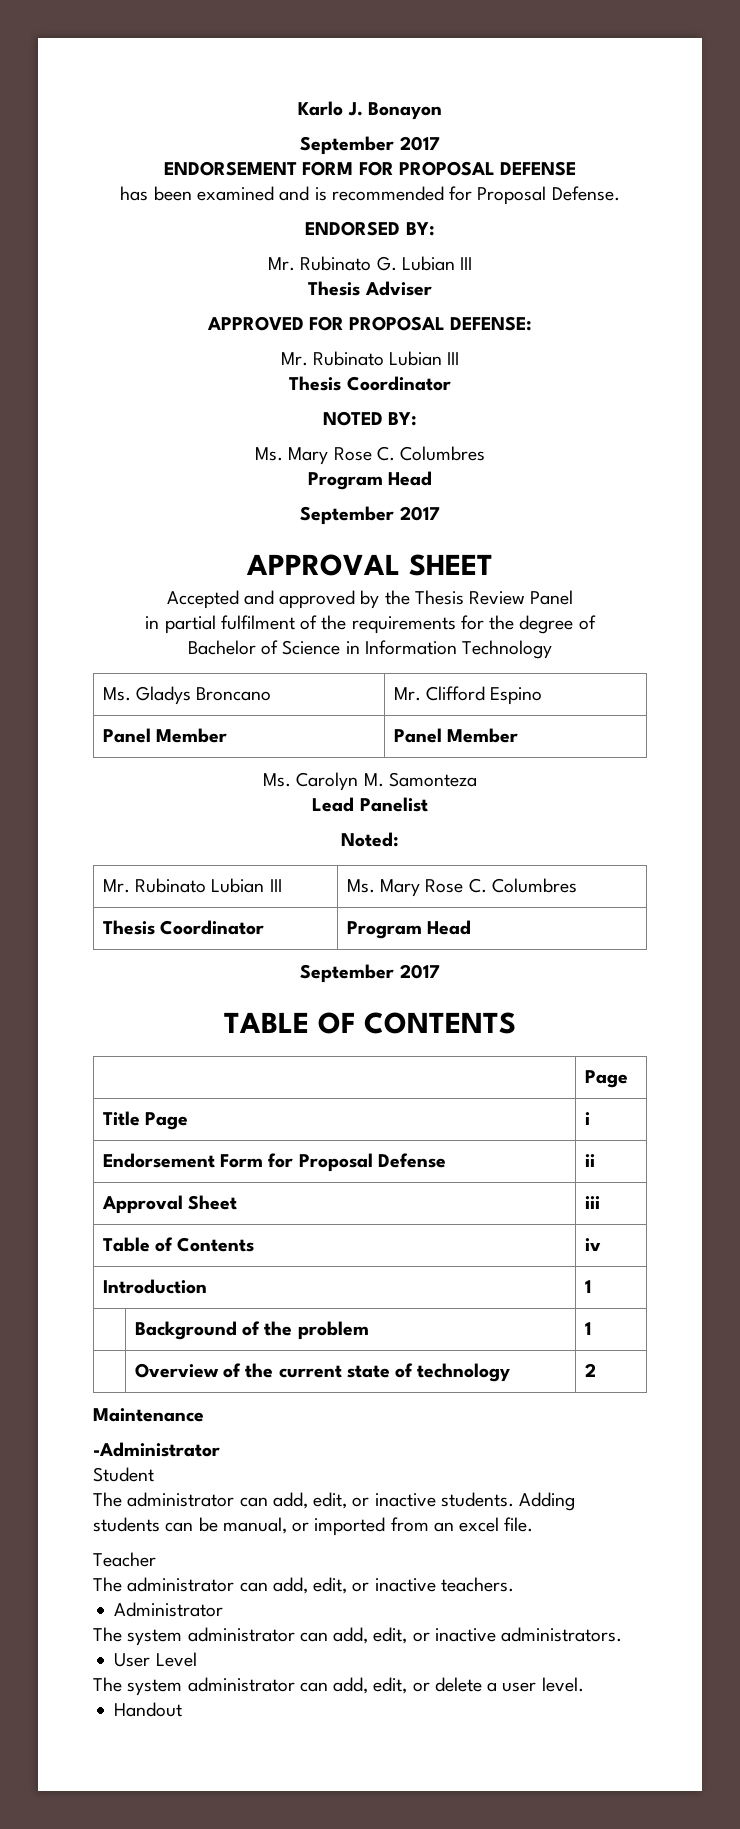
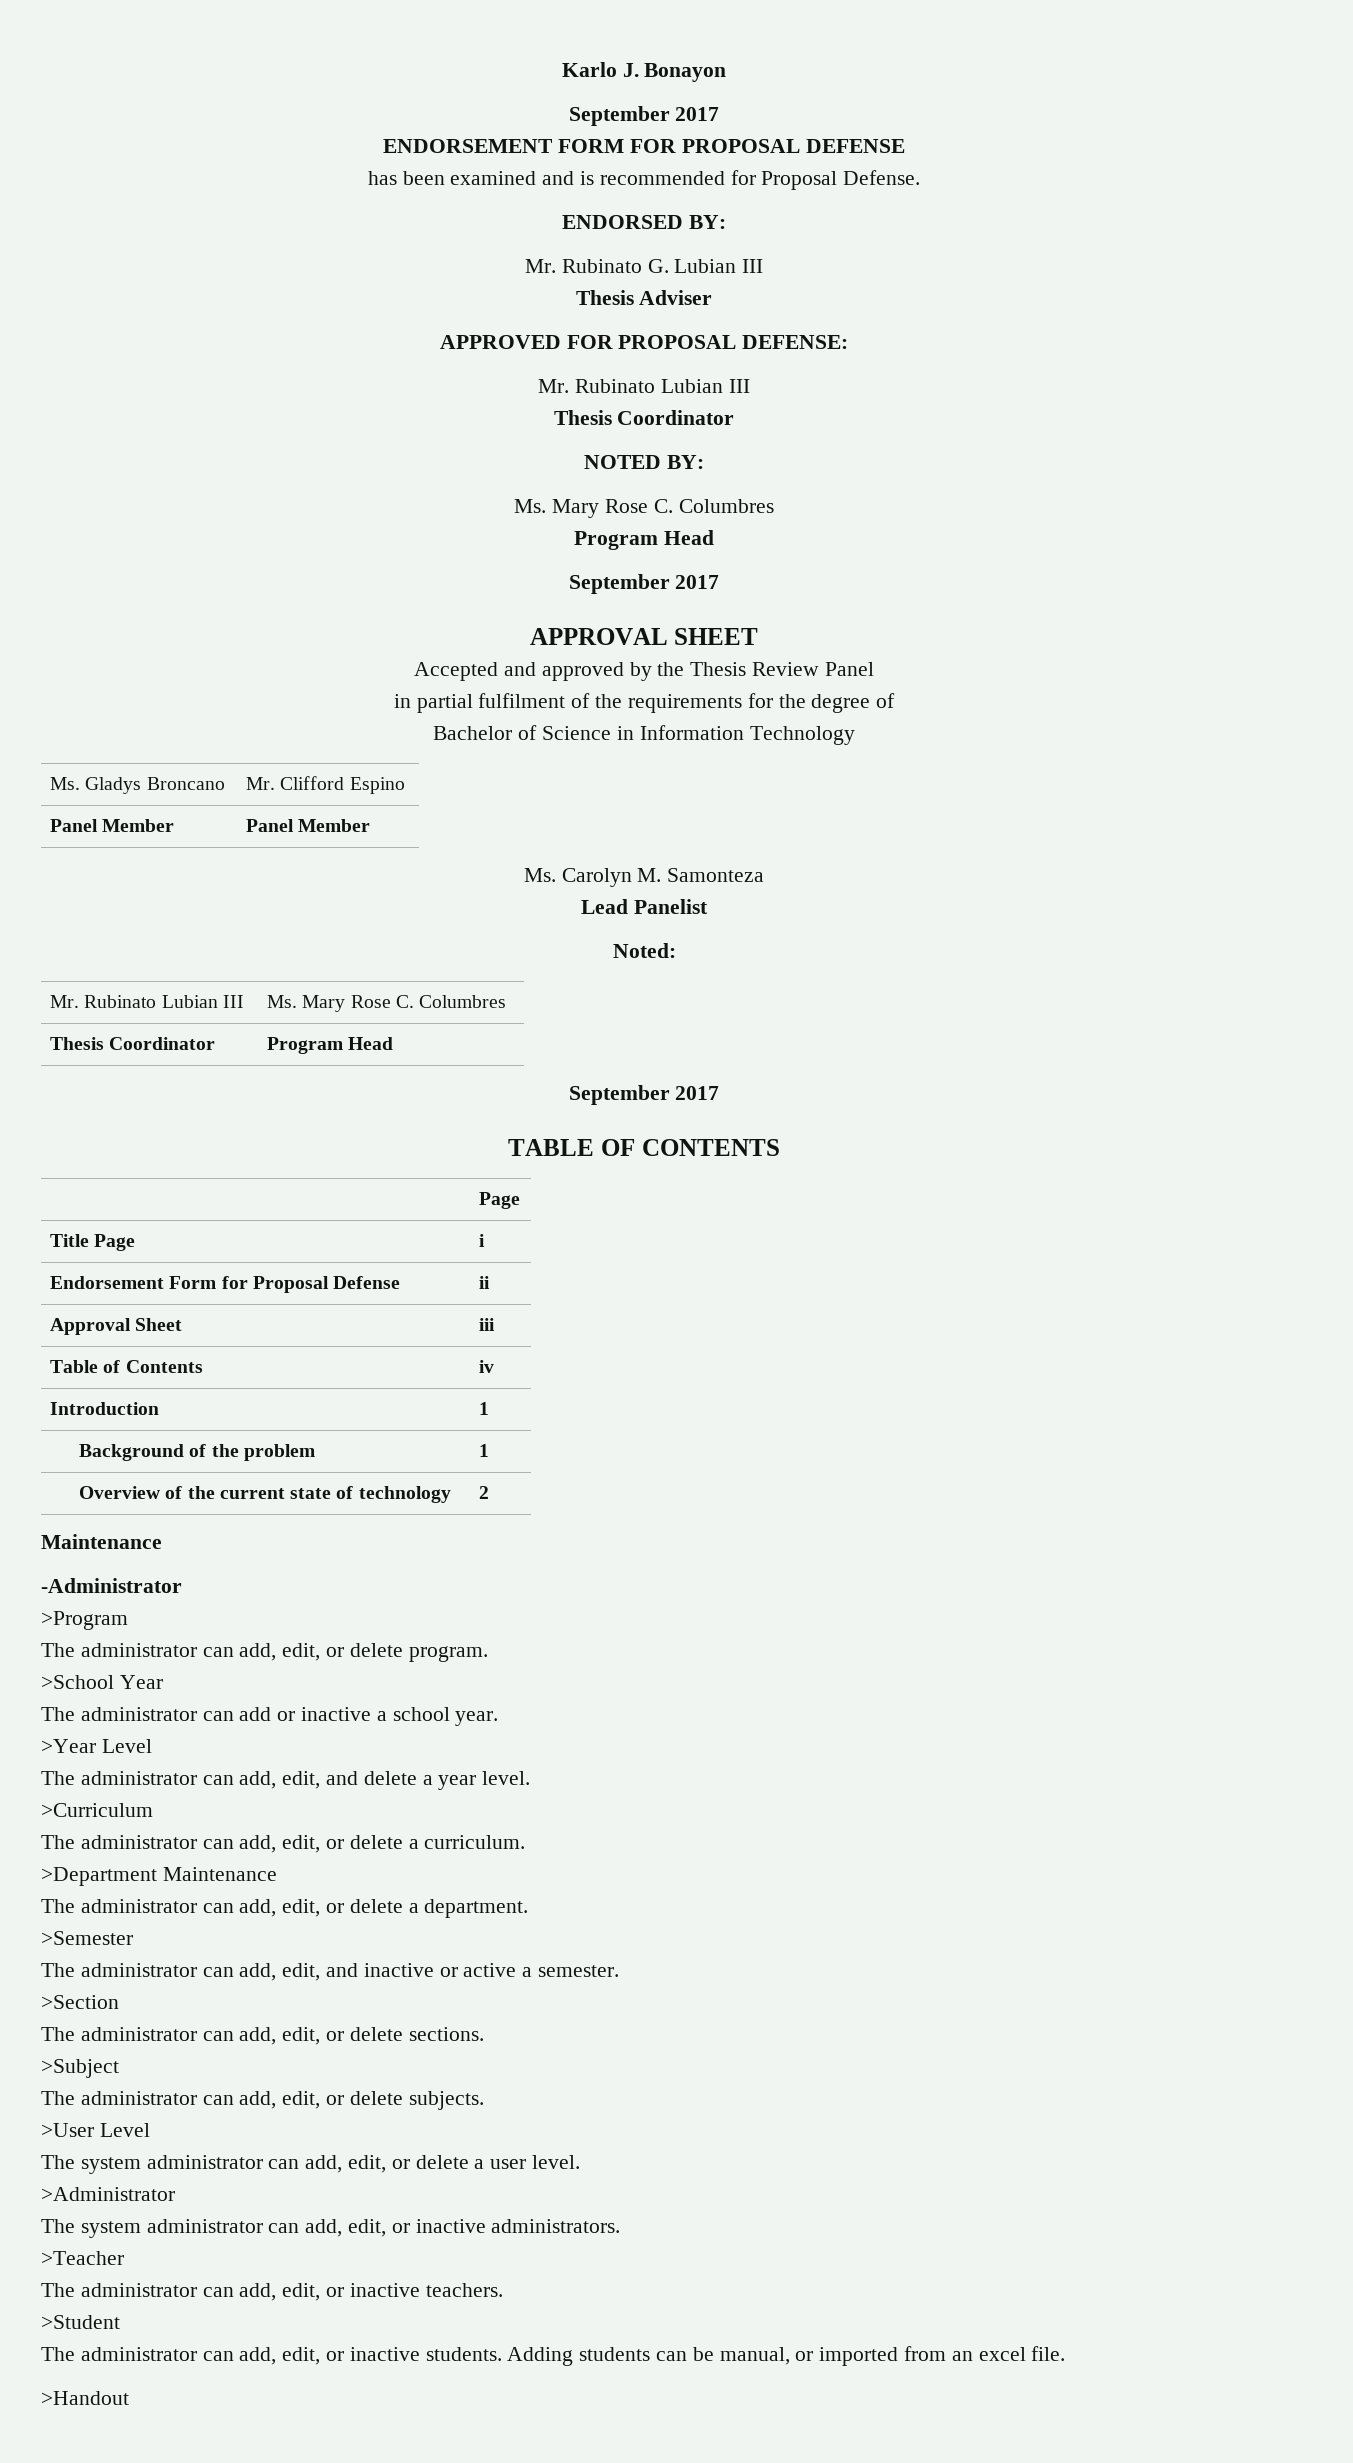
- Student
+ >Program
+ The administrator can add, edit, or delete program.
+ >School Year
+ The administrator can add or inactive a school year.
+ >Year Level
+ The administrator can add, edit, and delete a year level.
+ >Curriculum
+ The administrator can add, edit, or delete a curriculum.
+ >Department Maintenance
+ The administrator can add, edit, or delete a department.
+ >Semester
+ The administrator can add, edit, and inactive or active a semester.
+ >Section
+ The administrator can add, edit, or delete sections.
+ >Subject
+ The administrator can add, edit, or delete subjects.
+ >User Level
+ The system administrator can add, edit, or delete a user level.
+ >Administrator
+ The system administrator can add, edit, or inactive administrators.
+ >Teacher
+ The administrator can add, edit, or inactive teachers.
+ >Student
- Teacher
- The administrator can add, edit, or inactive teachers.
- Administrator
- The system administrator can add, edit, or inactive administrators.
- User Level
- The system administrator can add, edit, or delete a user level.
- Handout
+ >Handout

